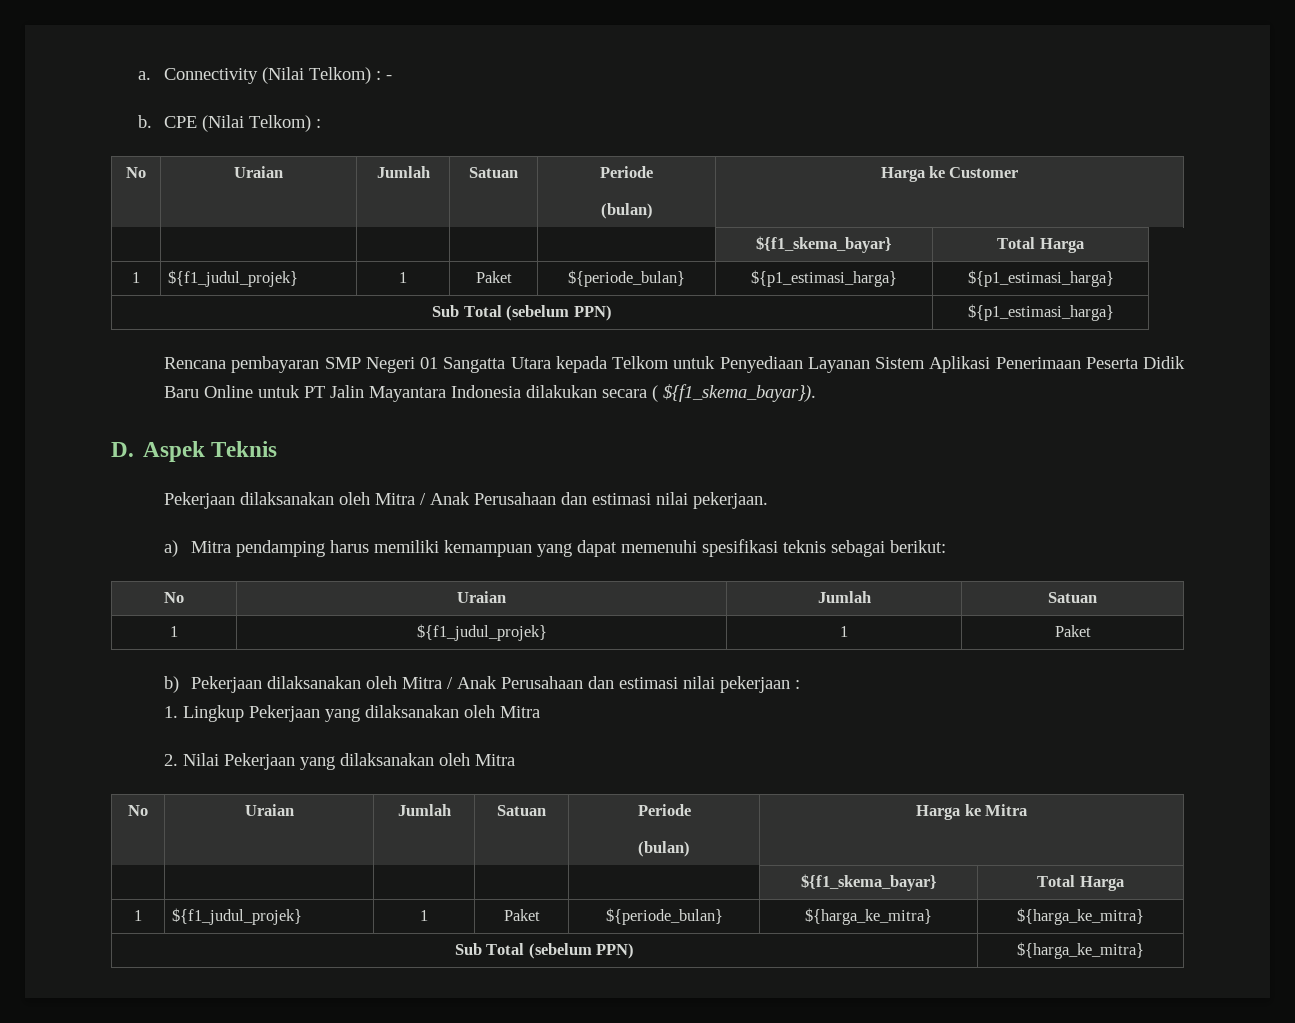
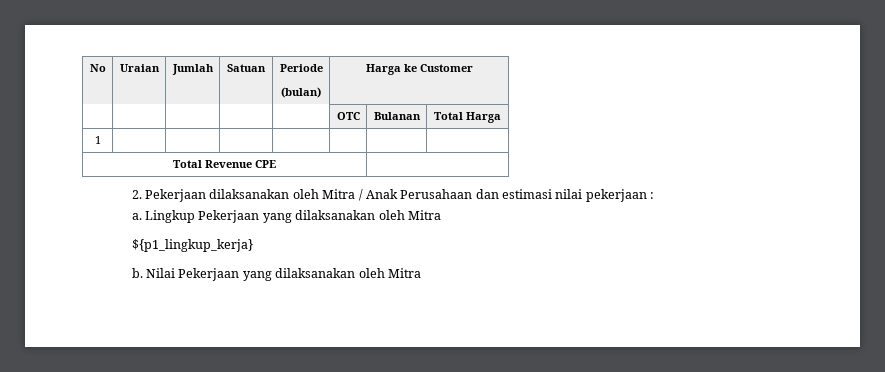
- a. Connectivity (Nilai Telkom) : -
- b. CPE (Nilai Telkom) :
  No | Uraian | Jumlah | Satuan | Periode
  (bulan) | Harga ke Customer
- | | | | | ${f1_skema_bayar} | Total Harga
- 1 | ${f1_judul_projek} | 1 | Paket | ${periode_bulan} | ${p1_estimasi_harga} | ${p1_estimasi_harga}
- Sub Total (sebelum PPN) | ${p1_estimasi_harga}
- Rencana pembayaran SMP Negeri 01 Sangatta Utara kepada Telkom untuk Penyediaan Layanan Sistem Aplikasi Penerimaan Peserta Didik Baru Online untuk PT Jalin Mayantara Indonesia dilakukan secara ( ${f1_skema_bayar}).
- D. Aspek Teknis
- Pekerjaan dilaksanakan oleh Mitra / Anak Perusahaan dan estimasi nilai pekerjaan.
- a) Mitra pendamping harus memiliki kemampuan yang dapat memenuhi spesifikasi teknis sebagai berikut:
- No | Uraian | Jumlah | Satuan
- 1 | ${f1_judul_projek} | 1 | Paket
- b) Pekerjaan dilaksanakan oleh Mitra / Anak Perusahaan dan estimasi nilai pekerjaan :
+ | | | | | OTC | Bulanan | Total Harga
+ 1 | | | | | | |
+ Total Revenue CPE |
+ 2. Pekerjaan dilaksanakan oleh Mitra / Anak Perusahaan dan estimasi nilai pekerjaan :
- 1. Lingkup Pekerjaan yang dilaksanakan oleh Mitra
+ a. Lingkup Pekerjaan yang dilaksanakan oleh Mitra
- 2. Nilai Pekerjaan yang dilaksanakan oleh Mitra
- No | Uraian | Jumlah | Satuan | Periode
- (bulan) | Harga ke Mitra
- | | | | | ${f1_skema_bayar} | Total Harga
- 1 | ${f1_judul_projek} | 1 | Paket | ${periode_bulan} | ${harga_ke_mitra} | ${harga_ke_mitra}
- Sub Total (sebelum PPN) | ${harga_ke_mitra}
+ ${p1_lingkup_kerja}
+ b. Nilai Pekerjaan yang dilaksanakan oleh Mitra

